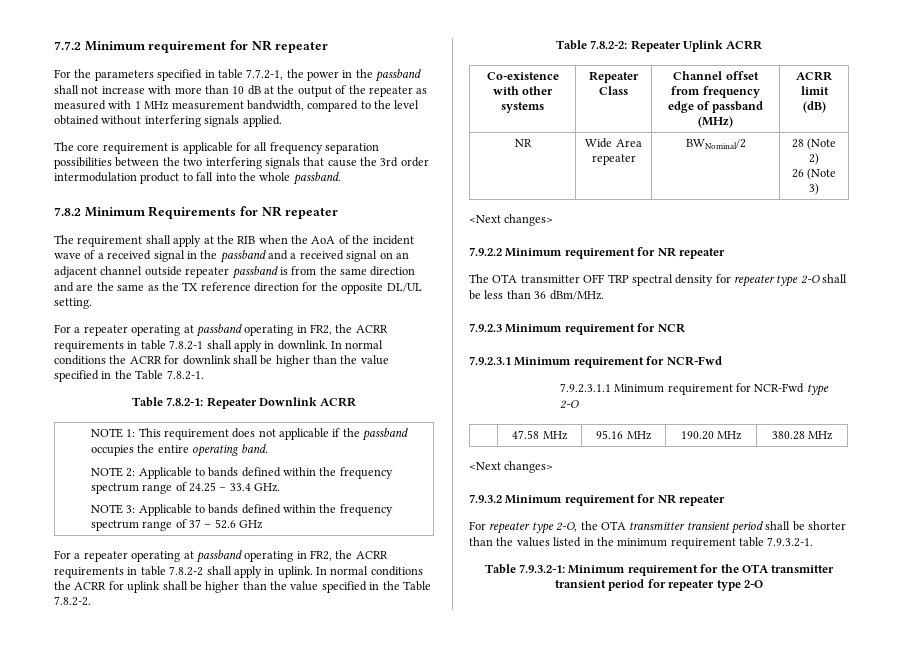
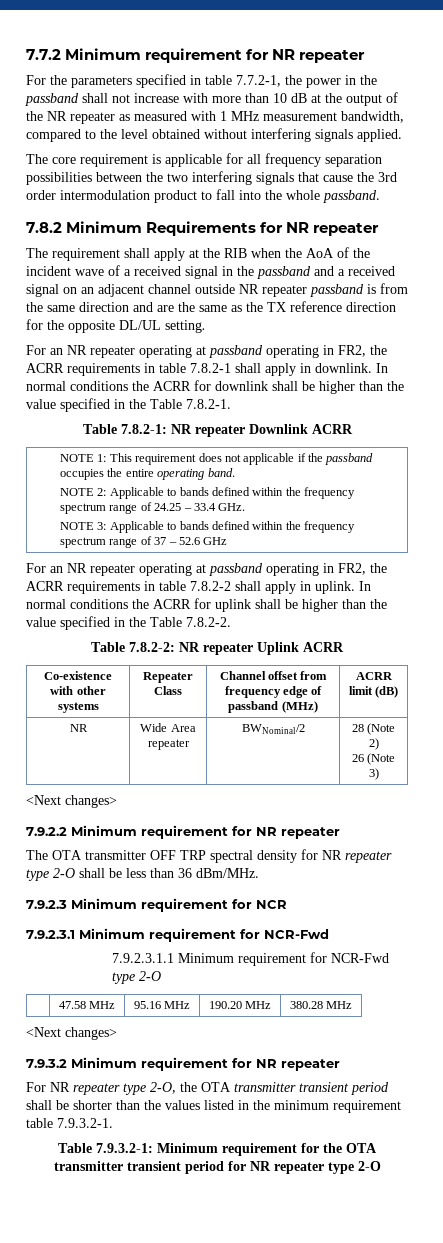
- For the parameters specified in table 7.7.2-1, the power in the passband shall not increase with more than 10 dB at the output of the repeater as measured with 1 MHz measurement bandwidth, compared to the level obtained without interfering signals applied.
+ For the parameters specified in table 7.7.2-1, the power in the passband shall not increase with more than 10 dB at the output of the NR repeater as measured with 1 MHz measurement bandwidth, compared to the level obtained without interfering signals applied.
- The requirement shall apply at the RIB when the AoA of the incident wave of a received signal in the passband and a received signal on an adjacent channel outside repeater passband is from the same direction and are the same as the TX reference direction for the opposite DL/UL setting.
+ The requirement shall apply at the RIB when the AoA of the incident wave of a received signal in the passband and a received signal on an adjacent channel outside NR repeater passband is from the same direction and are the same as the TX reference direction for the opposite DL/UL setting.
- For a repeater operating at passband operating in FR2, the ACRR requirements in table 7.8.2-1 shall apply in downlink.
+ For an NR repeater operating at passband operating in FR2, the ACRR requirements in table 7.8.2-1 shall apply in downlink.
- Table 7.8.2-1: Repeater Downlink ACRR
+ Table 7.8.2-1: NR repeater Downlink ACRR
- For a repeater operating at passband operating in FR2, the ACRR requirements in table 7.8.2-2 shall apply in uplink.
+ For an NR repeater operating at passband operating in FR2, the ACRR requirements in table 7.8.2-2 shall apply in uplink.
- Table 7.8.2-2: Repeater Uplink ACRR
+ Table 7.8.2-2: NR repeater Uplink ACRR
- The OTA transmitter OFF TRP spectral density for repeater type 2-O shall be less than 36 dBm/MHz.
+ The OTA transmitter OFF TRP spectral density for NR repeater type 2-O shall be less than 36 dBm/MHz.
- For repeater type 2-O, the OTA transmitter transient period shall be shorter than the values listed in the minimum requirement table 7.9.3.2-1.
+ For NR repeater type 2-O, the OTA transmitter transient period shall be shorter than the values listed in the minimum requirement table 7.9.3.2-1.
- Table 7.9.3.2-1: Minimum requirement for the OTA transmitter transient period for repeater type 2-O
+ Table 7.9.3.2-1: Minimum requirement for the OTA transmitter transient period for NR repeater type 2-O

